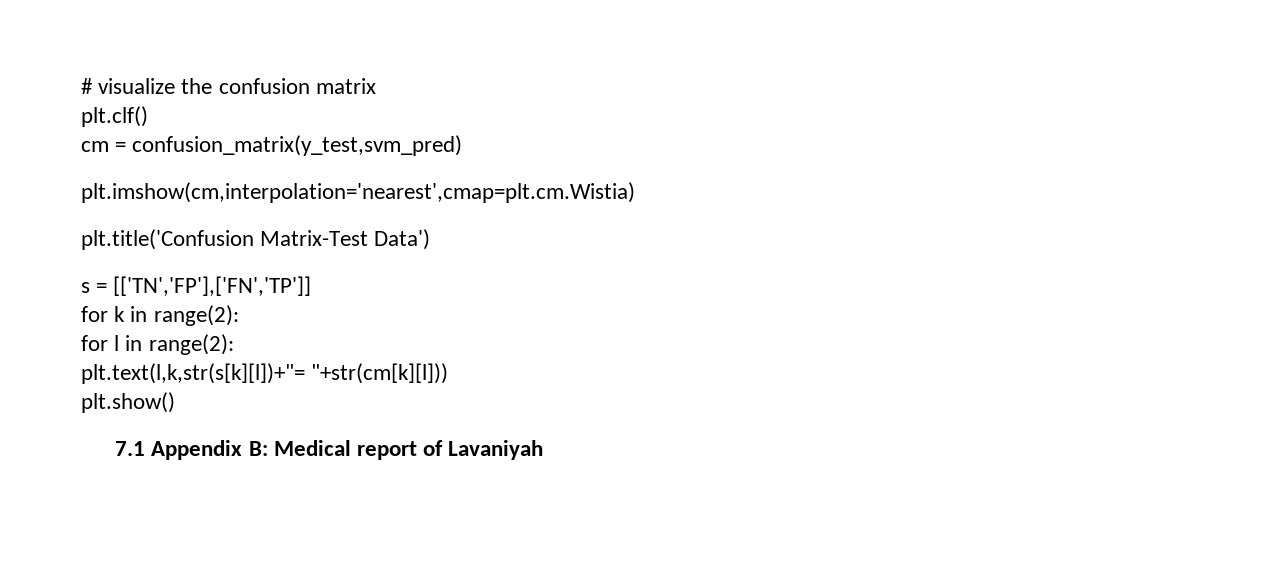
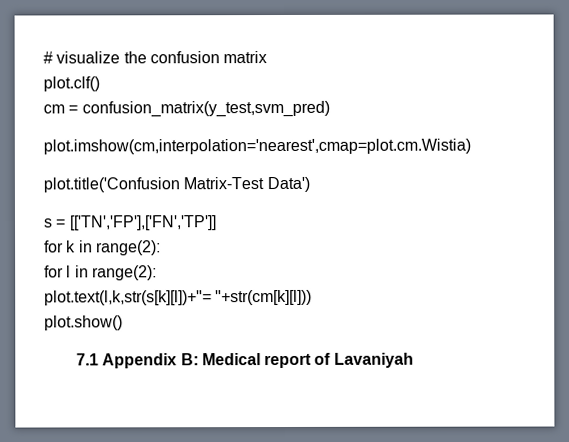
- plt.clf()
+ plot.clf()
- plt.imshow(cm,interpolation='nearest',cmap=plt.cm.Wistia)
- plt.title('Confusion Matrix-Test Data')
+ plot.imshow(cm,interpolation='nearest',cmap=plot.cm.Wistia)
+ plot.title('Confusion Matrix-Test Data')
- plt.text(l,k,str(s[k][l])+"= "+str(cm[k][l]))
+ plot.text(l,k,str(s[k][l])+"= "+str(cm[k][l]))
- plt.show()
+ plot.show()

